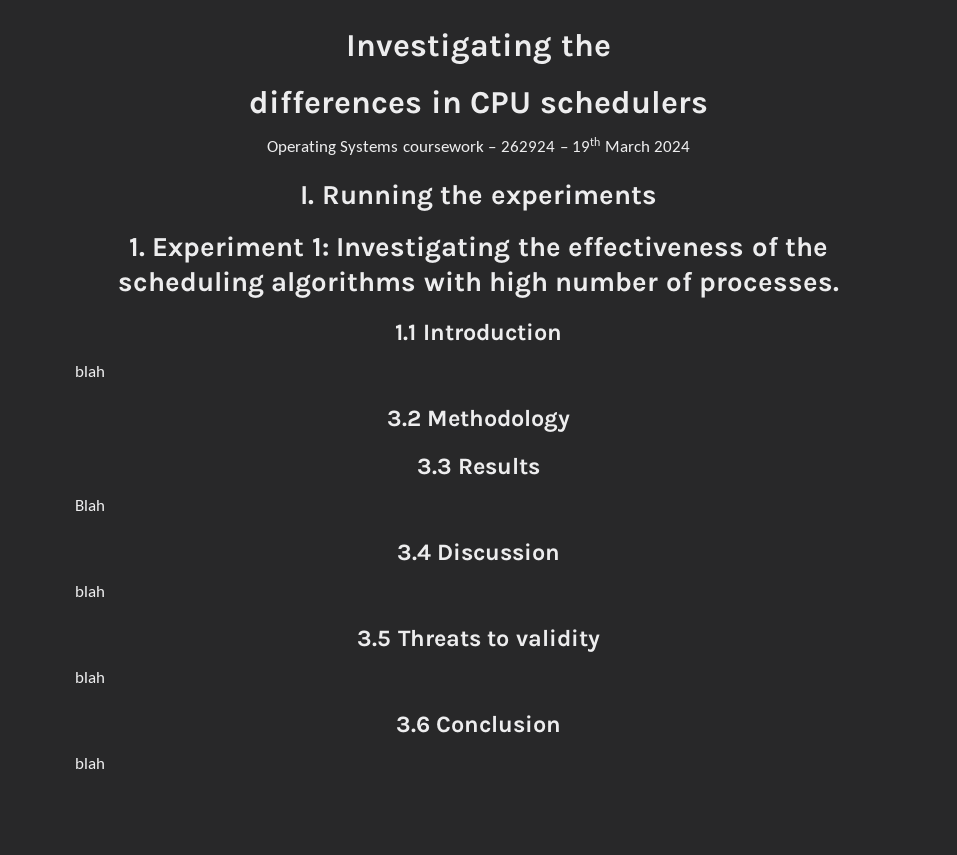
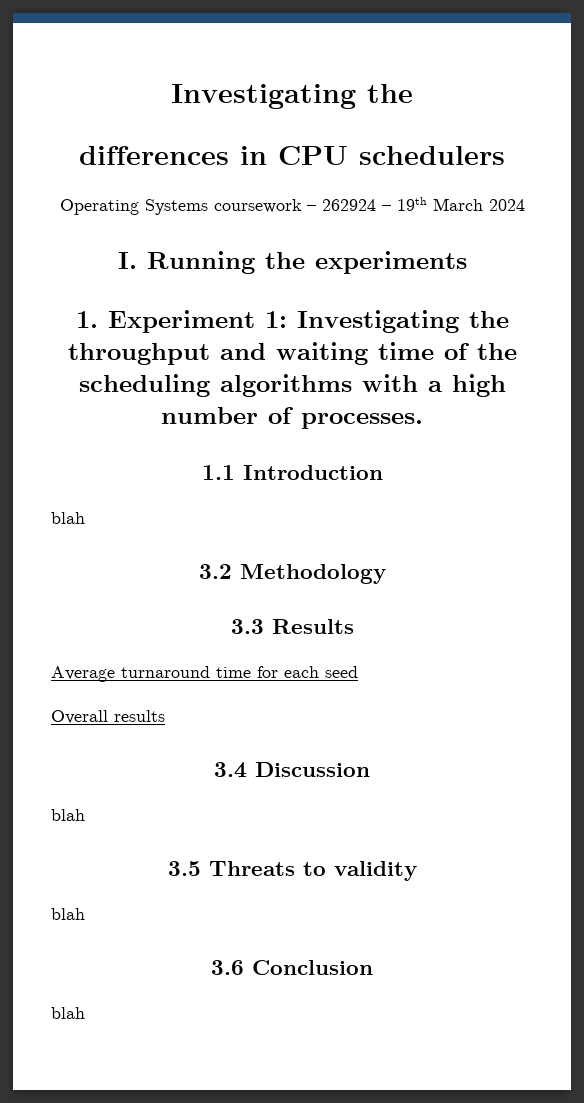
- 1. Experiment 1: Investigating the effectiveness of the scheduling algorithms with high number of processes.
+ 1. Experiment 1: Investigating the throughput and waiting time of the scheduling algorithms with a high number of processes.
- Blah
+ Average turnaround time for each seed
+ Overall results

